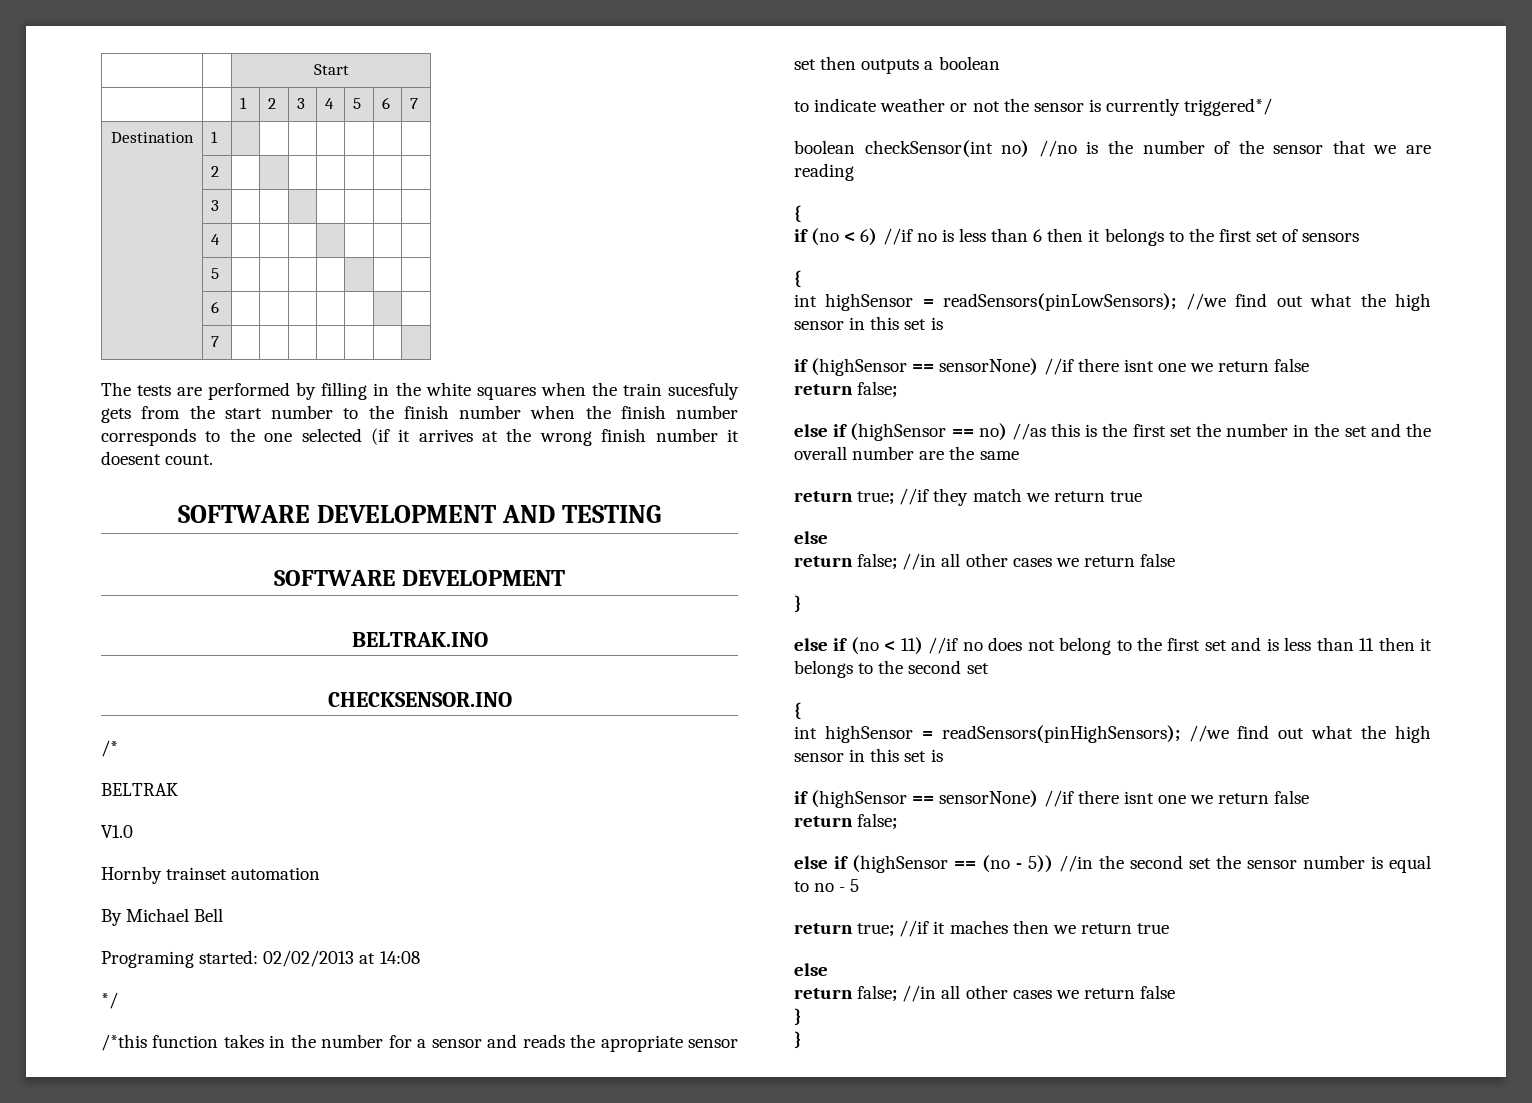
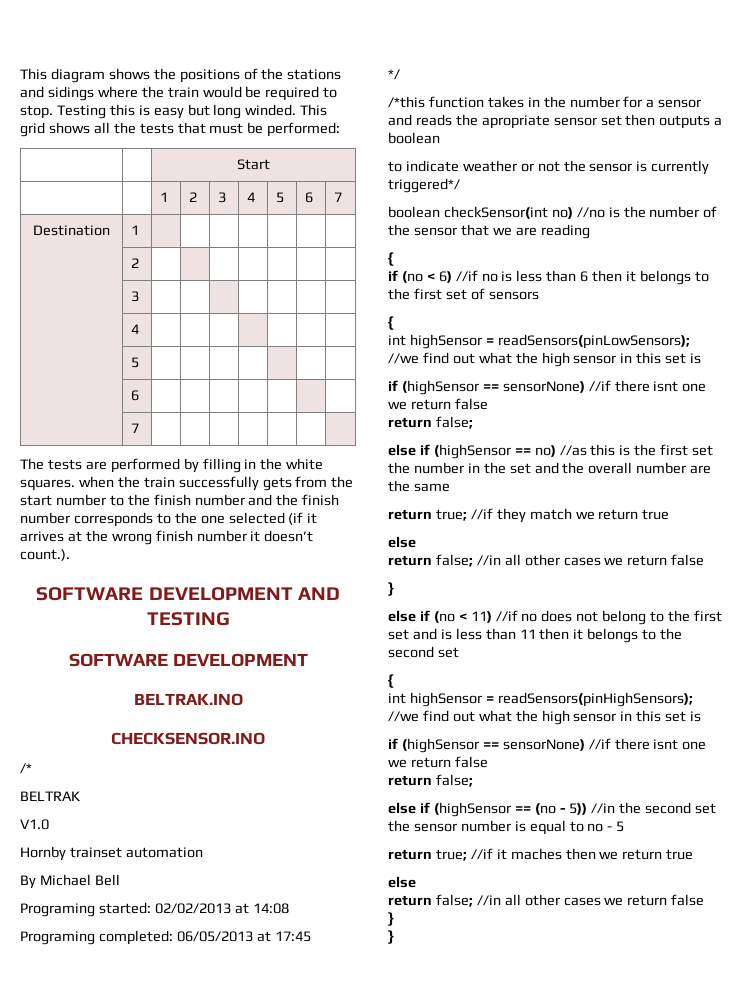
+ This diagram shows the positions of the stations and sidings where the train would be required to stop. Testing this is easy but long winded. This grid shows all the tests that must be performed:
- The tests are performed by filling in the white squares when the train sucesfuly gets from the start number to the finish number when the finish number corresponds to the one selected (if it arrives at the wrong finish number it doesent count.
+ The tests are performed by filling in the white squares. when the train successfully gets from the start number to the finish number and the finish number corresponds to the one selected (if it arrives at the wrong finish number it doesn’t count.).
+ Programing completed: 06/05/2013 at 17:45

